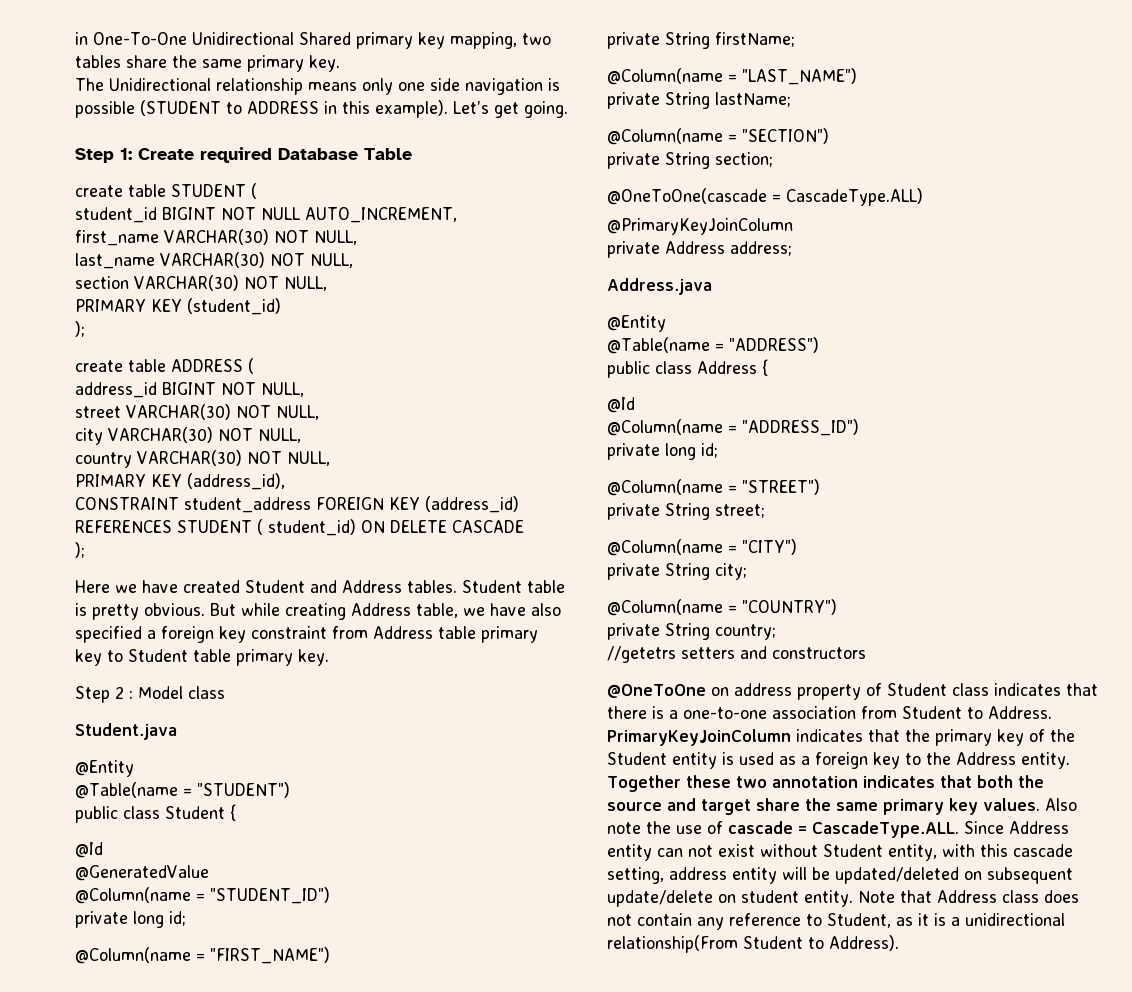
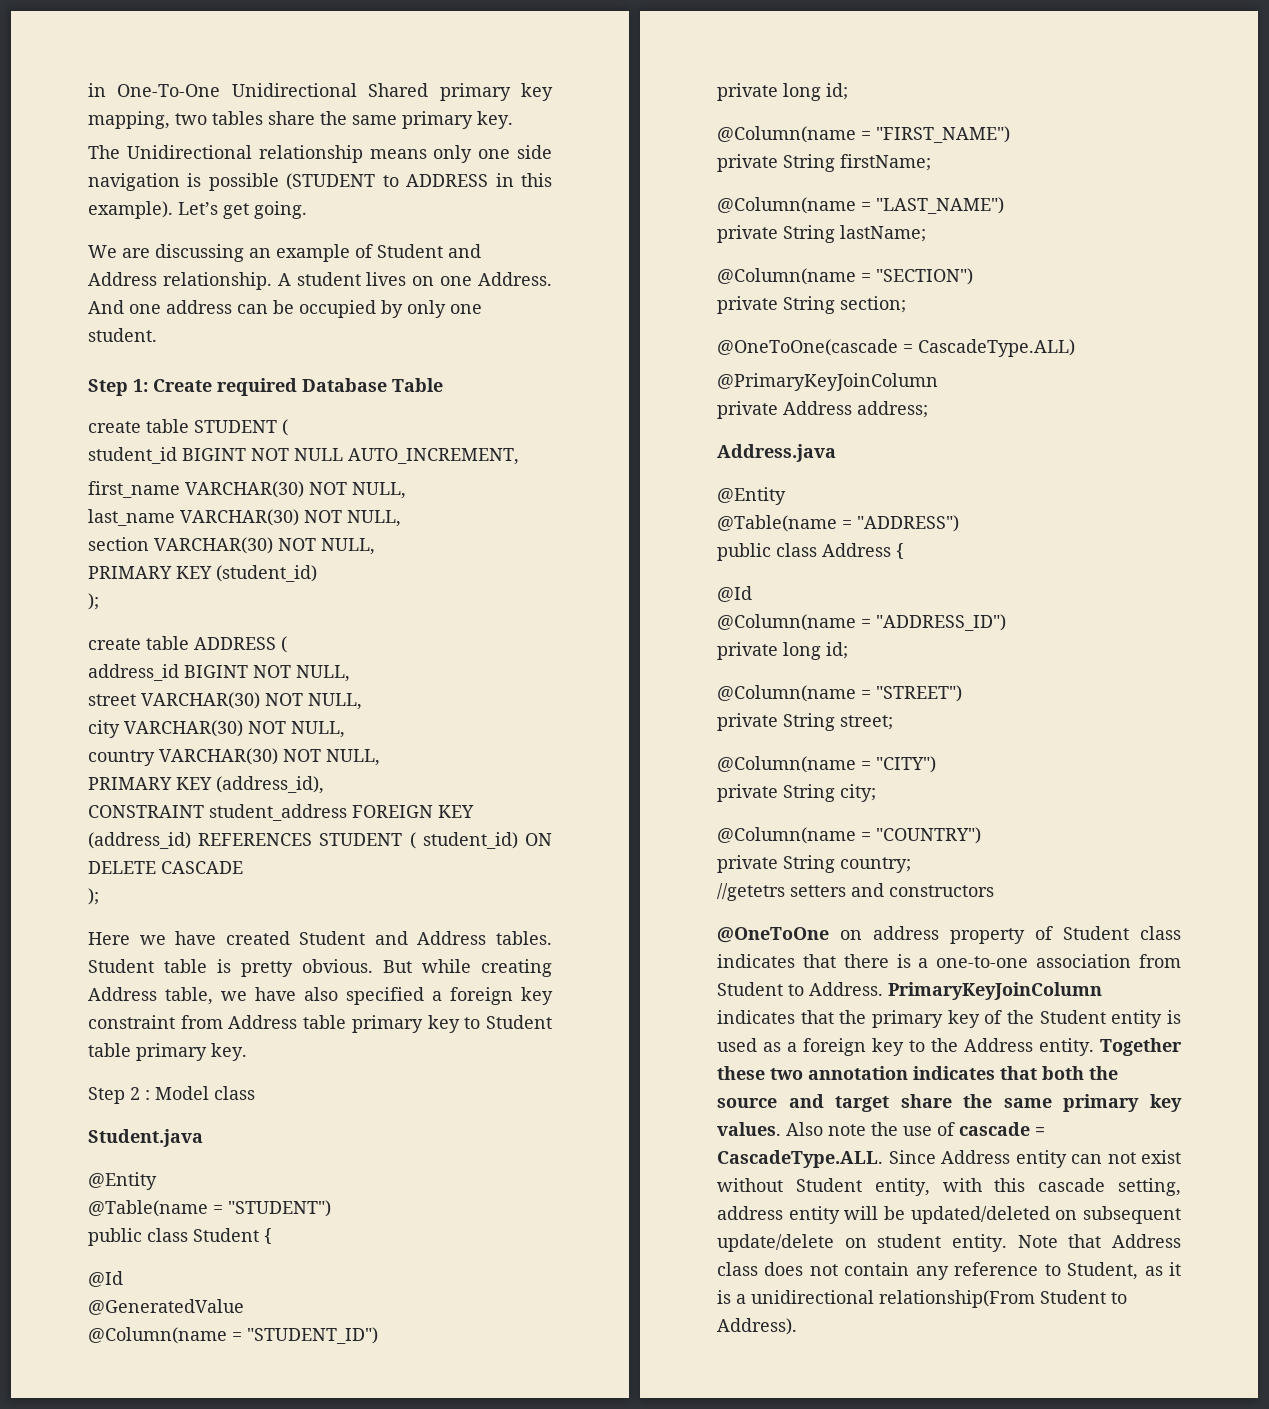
+ We are discussing an example of Student and Address relationship. A student lives on one Address. And one address can be occupied by only one student.

